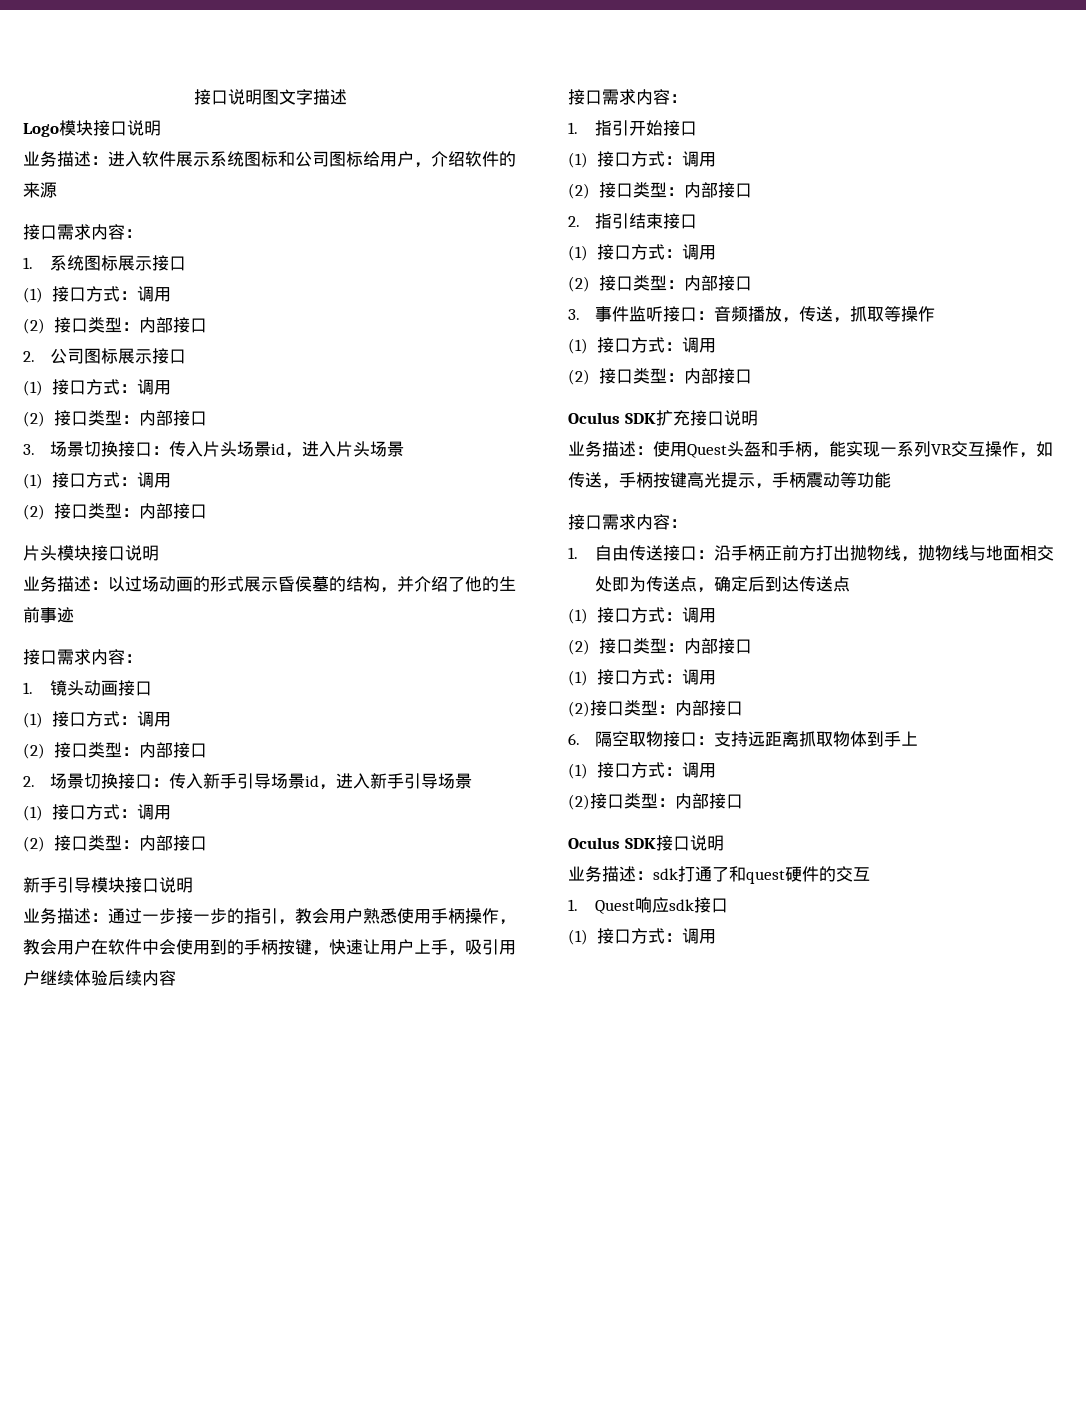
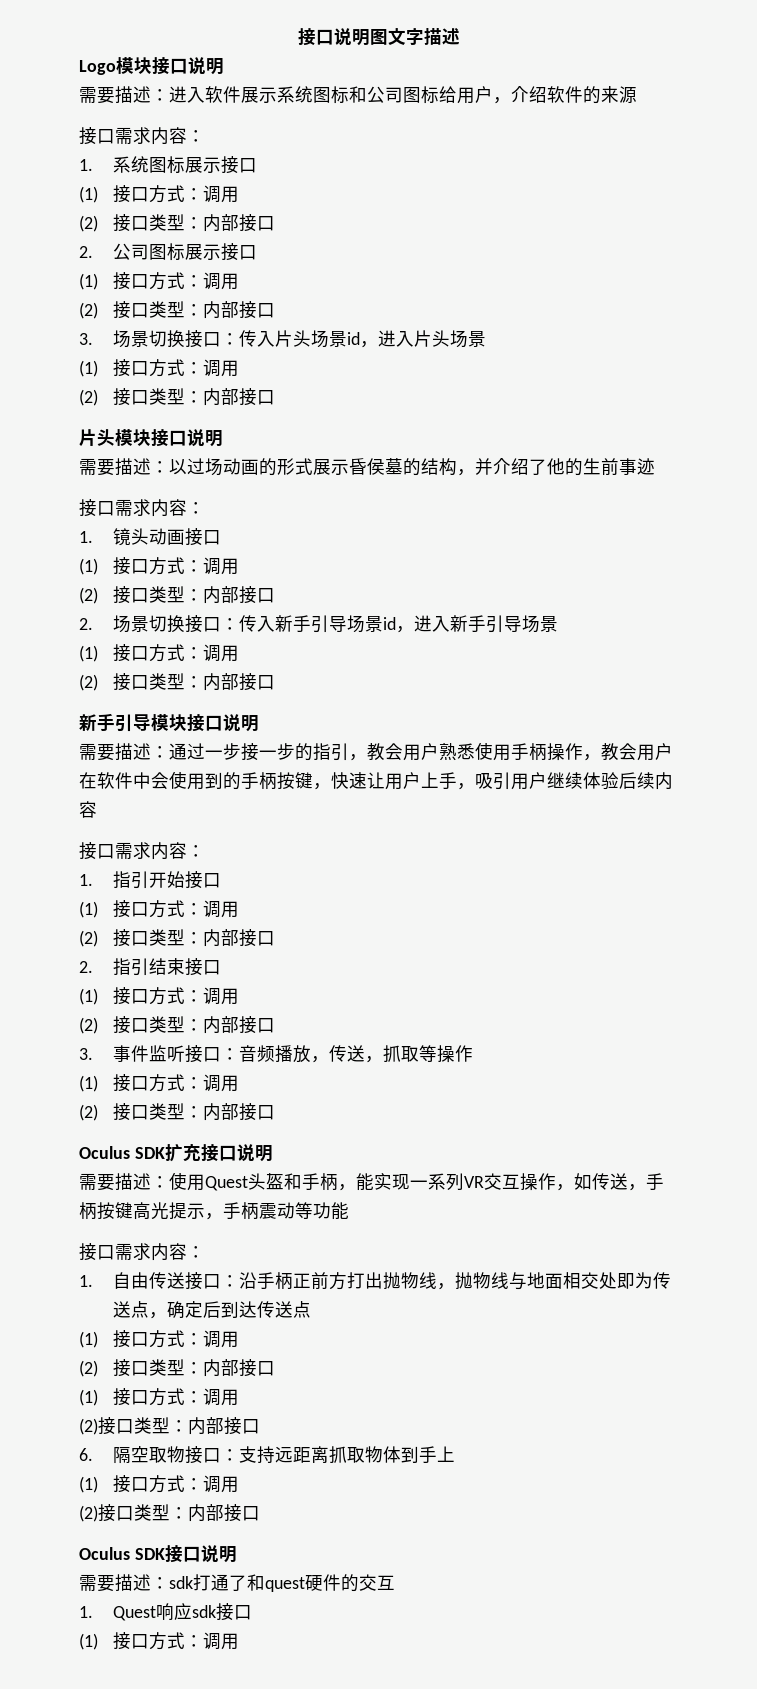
- 业务描述：进入软件展示系统图标和公司图标给用户，介绍软件的来源
+ 需要描述：进入软件展示系统图标和公司图标给用户，介绍软件的来源
- 业务描述：以过场动画的形式展示昏侯墓的结构，并介绍了他的生前事迹
+ 需要描述：以过场动画的形式展示昏侯墓的结构，并介绍了他的生前事迹
- 业务描述：通过一步接一步的指引，教会用户熟悉使用手柄操作，教会用户在软件中会使用到的手柄按键，快速让用户上手，吸引用户继续体验后续内容
+ 需要描述：通过一步接一步的指引，教会用户熟悉使用手柄操作，教会用户在软件中会使用到的手柄按键，快速让用户上手，吸引用户继续体验后续内容
- 业务描述：使用Quest头盔和手柄，能实现一系列VR交互操作，如传送，手柄按键高光提示，手柄震动等功能
+ 需要描述：使用Quest头盔和手柄，能实现一系列VR交互操作，如传送，手柄按键高光提示，手柄震动等功能
- 业务描述：sdk打通了和quest硬件的交互
+ 需要描述：sdk打通了和quest硬件的交互

